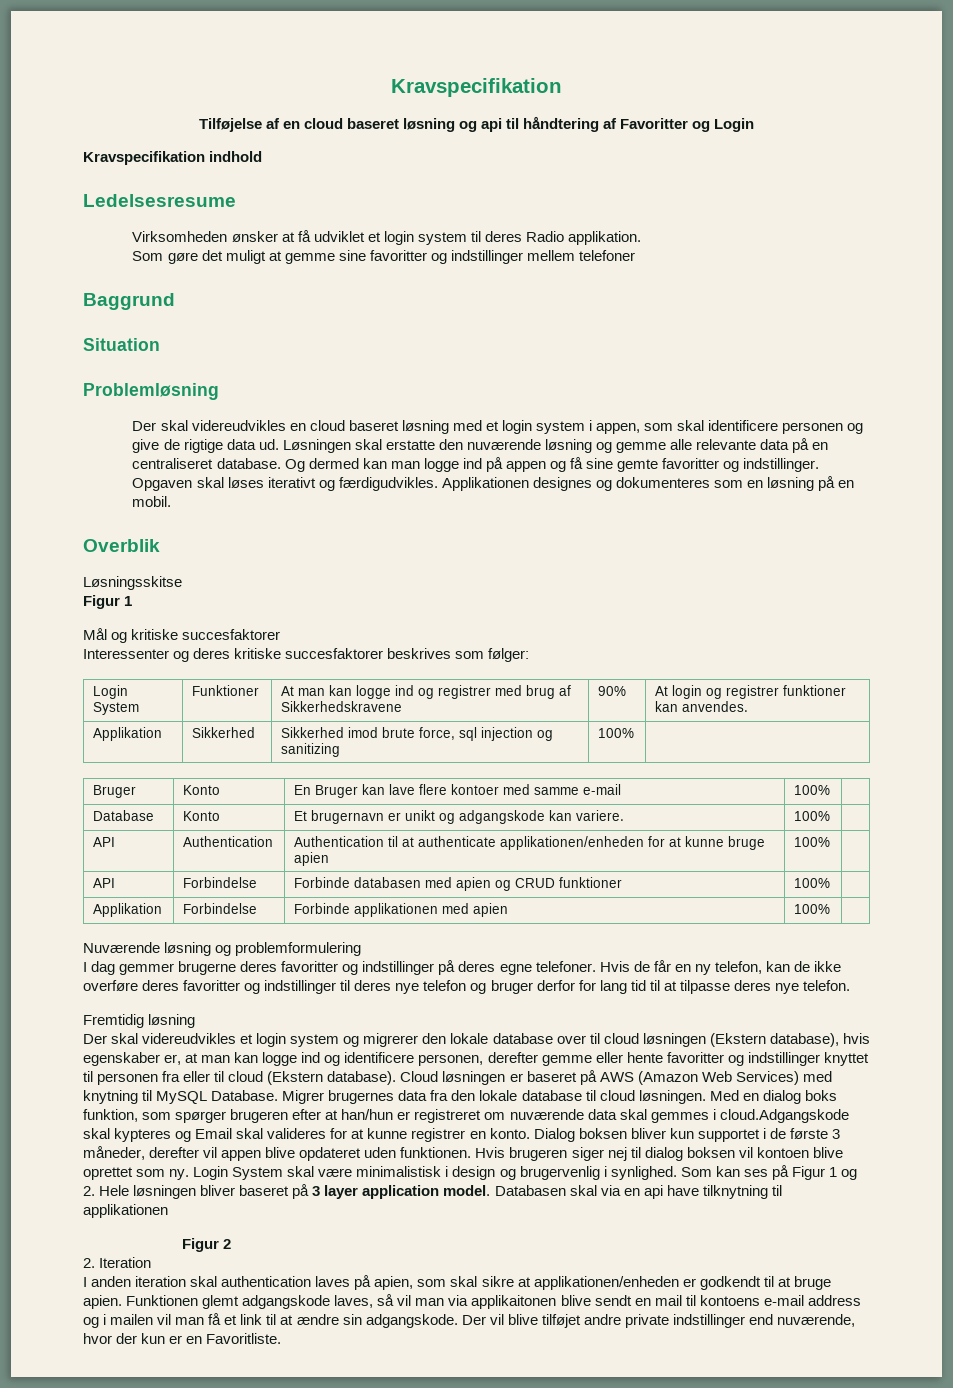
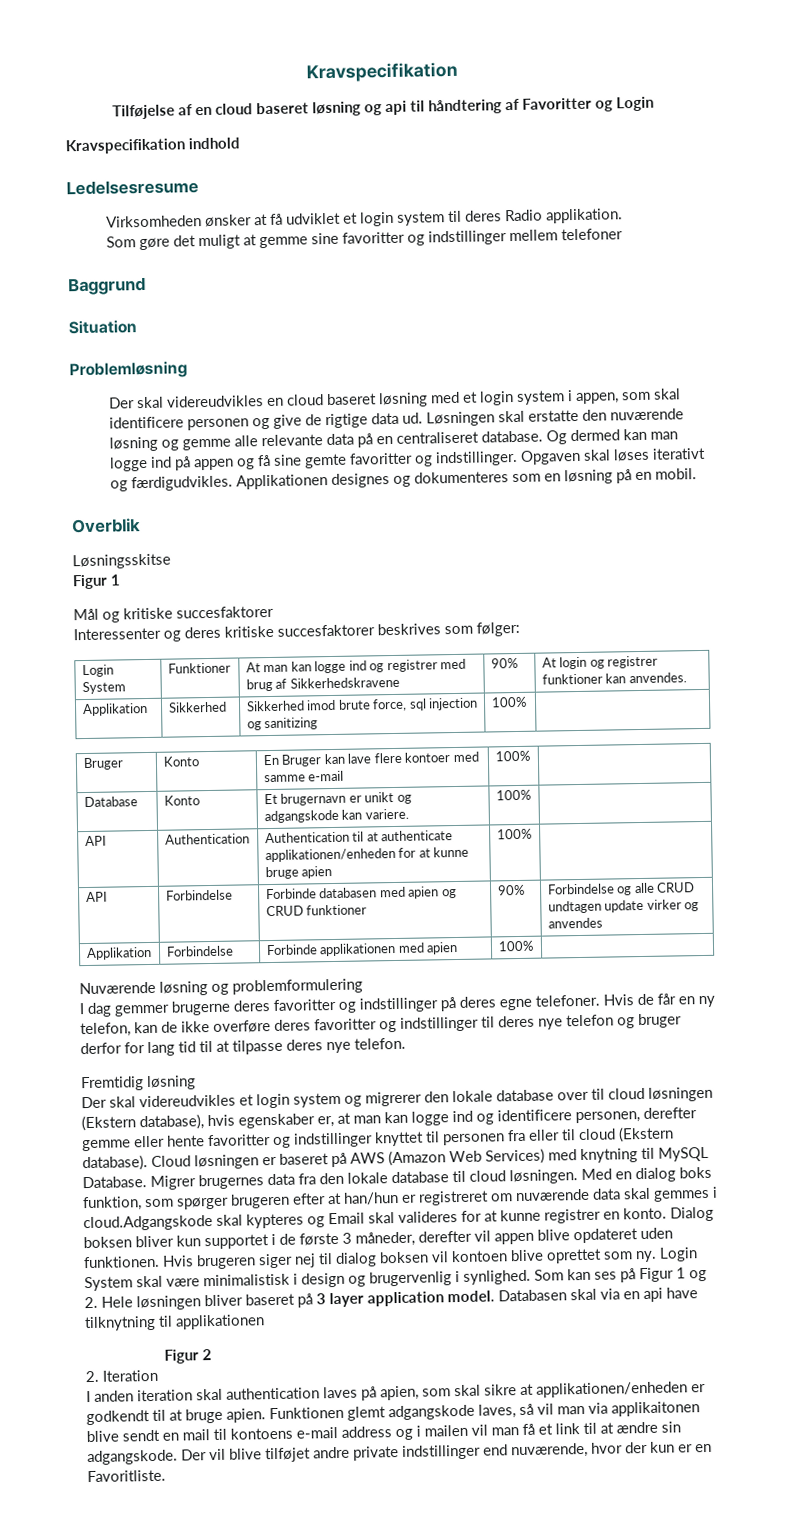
- API | Forbindelse | Forbinde databasen med apien og CRUD funktioner | 100% |
+ API | Forbindelse | Forbinde databasen med apien og CRUD funktioner | 90% | Forbindelse og alle CRUD undtagen update virker og anvendes

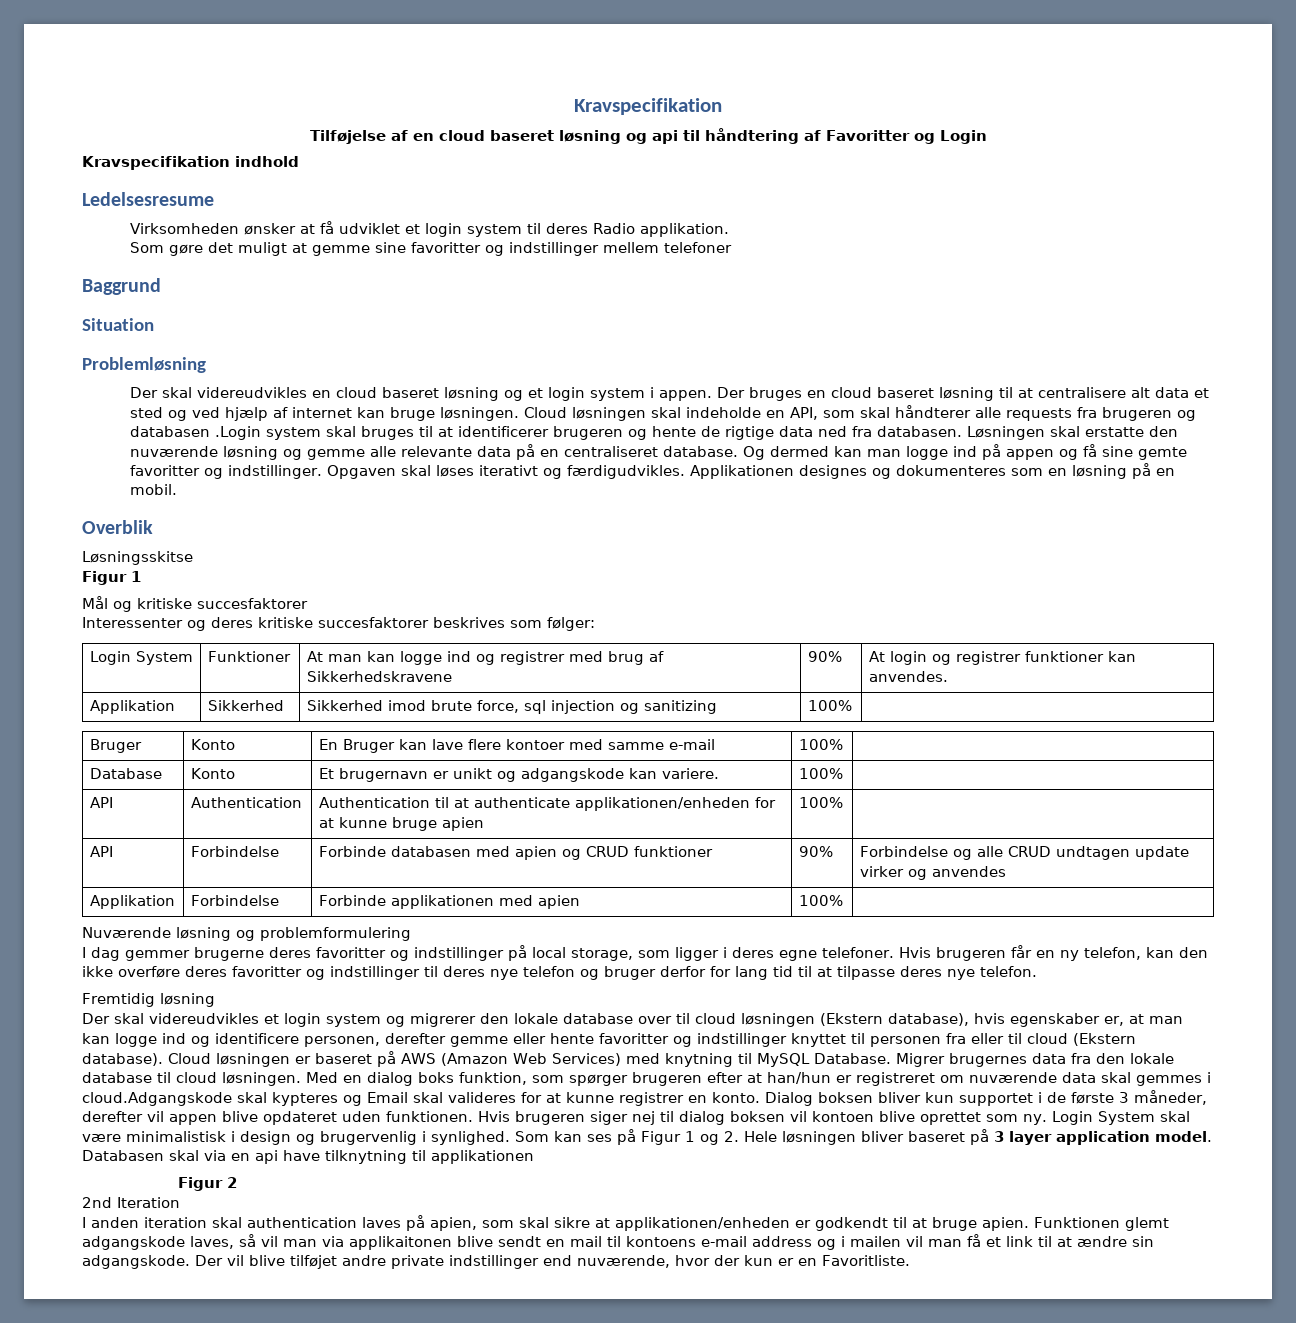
- Der skal videreudvikles en cloud baseret løsning med et login system i appen, som skal identificere personen og give de rigtige data ud.
+ Der skal videreudvikles en cloud baseret løsning og et login system i appen. Der bruges en cloud baseret løsning til at centralisere alt data et sted og ved hjælp af internet kan bruge løsningen. Cloud løsningen skal indeholde en API, som skal håndterer alle requests fra brugeren og databasen .Login system skal bruges til at identificerer brugeren og hente de rigtige data ned fra databasen.
- I dag gemmer brugerne deres favoritter og indstillinger på deres egne telefoner.
+ I dag gemmer brugerne deres favoritter og indstillinger på local storage, som ligger i deres egne telefoner.
- Hvis de får en ny telefon, kan de ikke overføre deres favoritter og indstillinger til deres nye telefon og bruger derfor for lang tid til at tilpasse deres nye telefon.
+ Hvis brugeren får en ny telefon, kan den ikke overføre deres favoritter og indstillinger til deres nye telefon og bruger derfor for lang tid til at tilpasse deres nye telefon.
- 2. Iteration
+ 2nd Iteration

